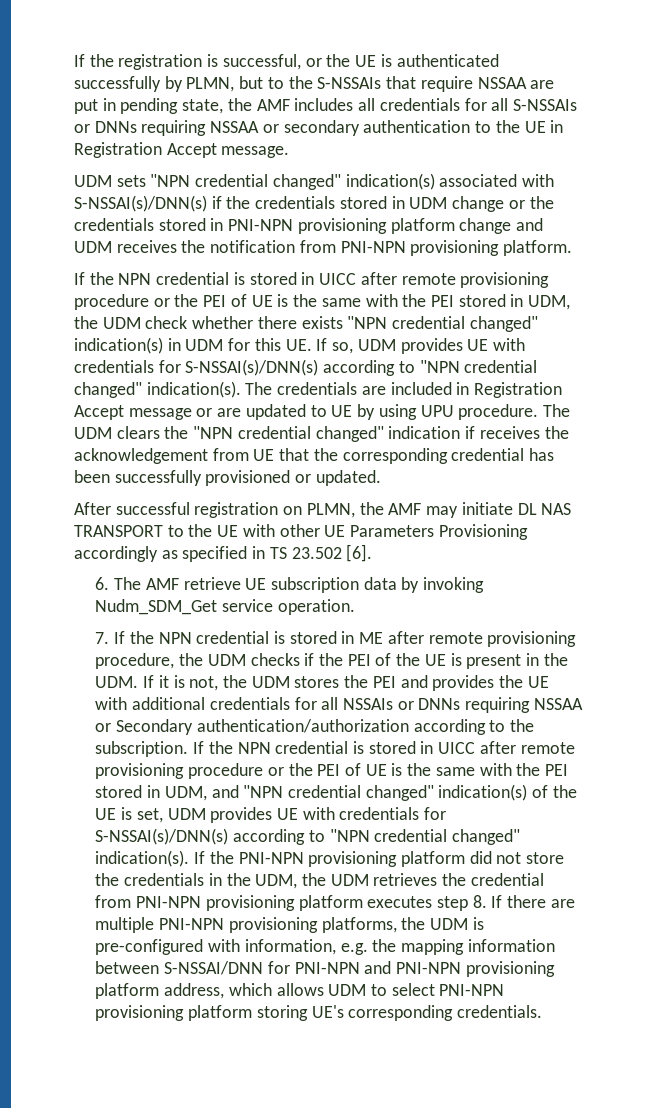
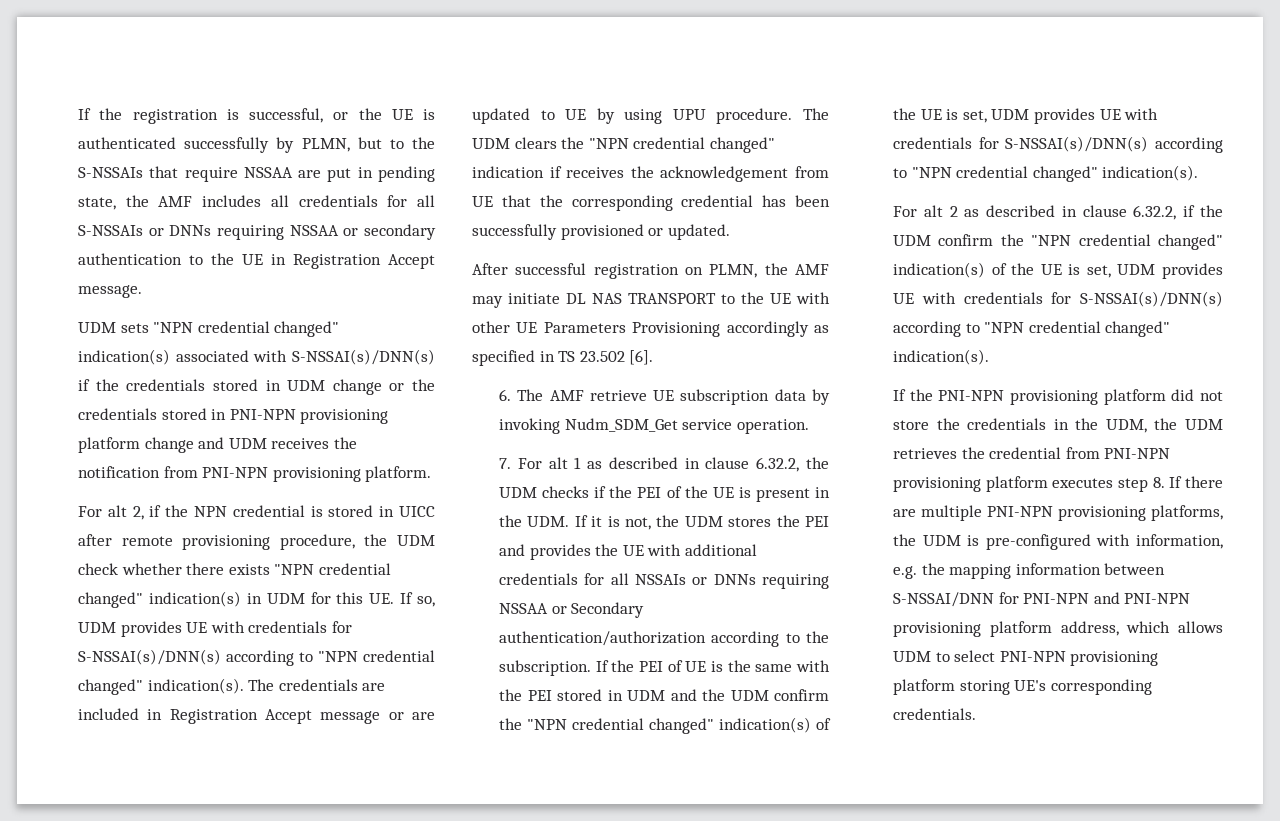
- If the NPN credential is stored in UICC after remote provisioning procedure or the PEI of UE is the same with the PEI stored in UDM, the UDM check whether there exists "NPN credential changed" indication(s) in UDM for this UE. If so, UDM provides UE with credentials for S-NSSAI(s)/DNN(s) according to "NPN credential changed" indication(s).
+ For alt 2, if the NPN credential is stored in UICC after remote provisioning procedure, the UDM check whether there exists "NPN credential changed" indication(s) in UDM for this UE. If so, UDM provides UE with credentials for S-NSSAI(s)/DNN(s) according to "NPN credential changed" indication(s).
- 7. If the NPN credential is stored in ME after remote provisioning procedure, the UDM checks if the PEI of the UE is present in the UDM. If it is not, the UDM stores the PEI and provides the UE with additional credentials for all NSSAIs or DNNs requiring NSSAA or Secondary authentication/authorization according to the subscription.
+ 7. For alt 1 as described in clause 6.32.2, the UDM checks if the PEI of the UE is present in the UDM. If it is not, the UDM stores the PEI and provides the UE with additional credentials for all NSSAIs or DNNs requiring NSSAA or Secondary authentication/authorization according to the subscription.
- If the NPN credential is stored in UICC after remote provisioning procedure or the PEI of UE is the same with the PEI stored in UDM, and "NPN credential changed" indication(s) of the UE is set, UDM provides UE with credentials for S-NSSAI(s)/DNN(s) according to "NPN credential changed" indication(s). If the PNI-NPN provisioning platform did not store the credentials in the UDM, the UDM retrieves the credential from PNI-NPN provisioning platform executes step 8. If there are multiple PNI-NPN provisioning platforms, the UDM is pre-configured with information, e.g. the mapping information between S-NSSAI/DNN for PNI-NPN and PNI-NPN provisioning platform address, which allows UDM to select PNI-NPN provisioning platform storing UE's corresponding credentials.
+ If the PEI of UE is the same with the PEI stored in UDM and the UDM confirm the "NPN credential changed" indication(s) of the UE is set, UDM provides UE with credentials for S-NSSAI(s)/DNN(s) according to "NPN credential changed" indication(s).
+ For alt 2 as described in clause 6.32.2, if the UDM confirm the "NPN credential changed" indication(s) of the UE is set, UDM provides UE with credentials for S-NSSAI(s)/DNN(s) according to "NPN credential changed" indication(s).
+ If the PNI-NPN provisioning platform did not store the credentials in the UDM, the UDM retrieves the credential from PNI-NPN provisioning platform executes step 8. If there are multiple PNI-NPN provisioning platforms, the UDM is pre-configured with information, e.g. the mapping information between S-NSSAI/DNN for PNI-NPN and PNI-NPN provisioning platform address, which allows UDM to select PNI-NPN provisioning platform storing UE's corresponding credentials.

